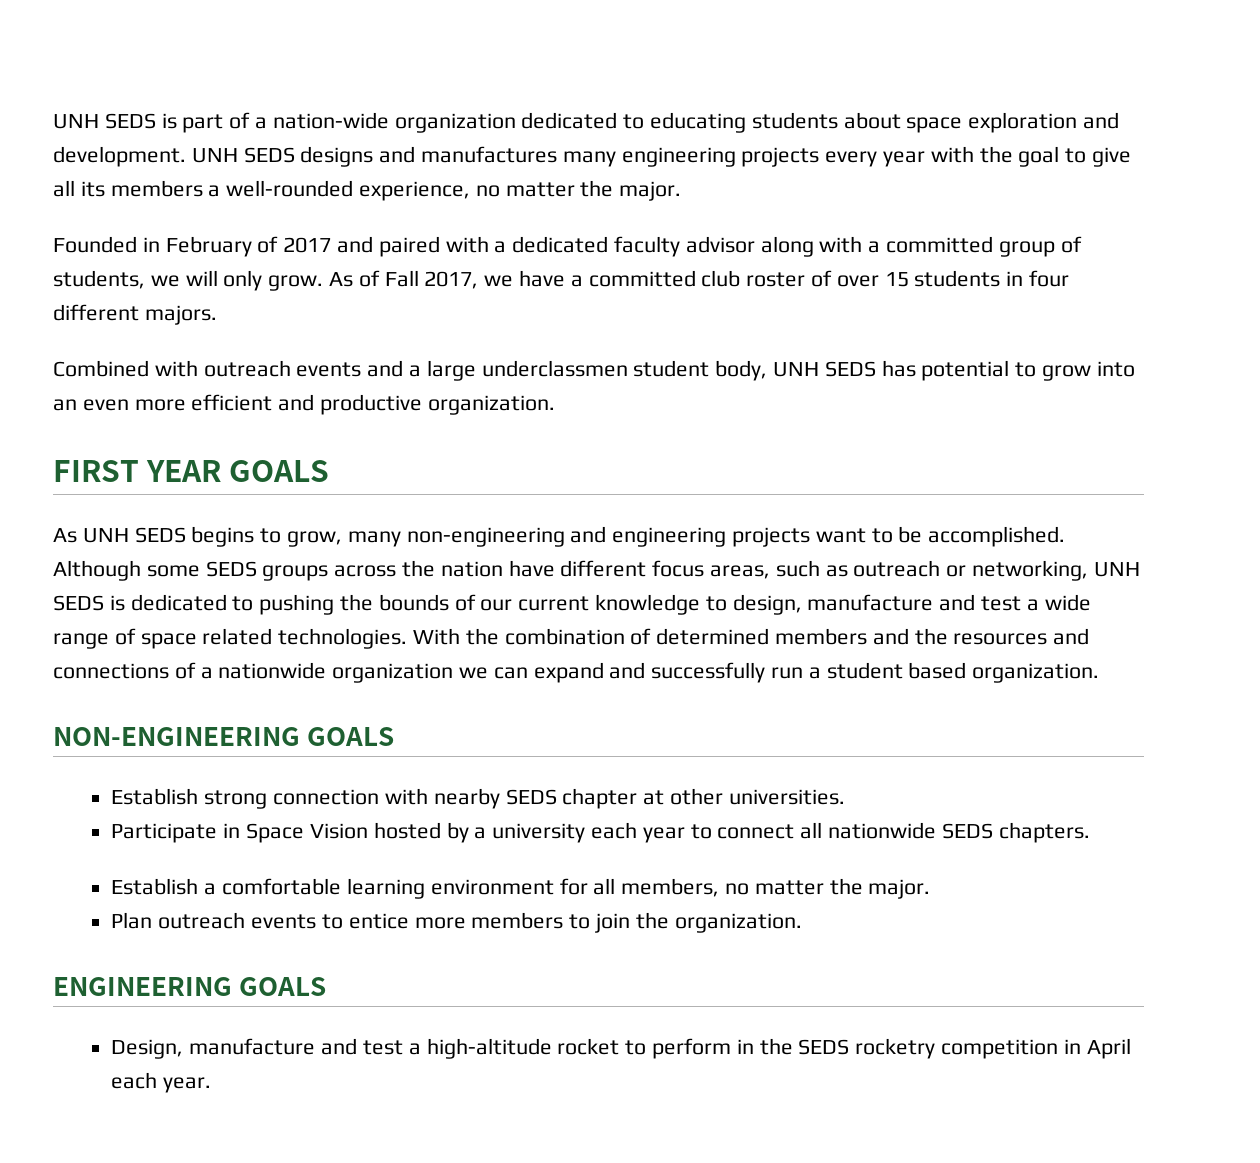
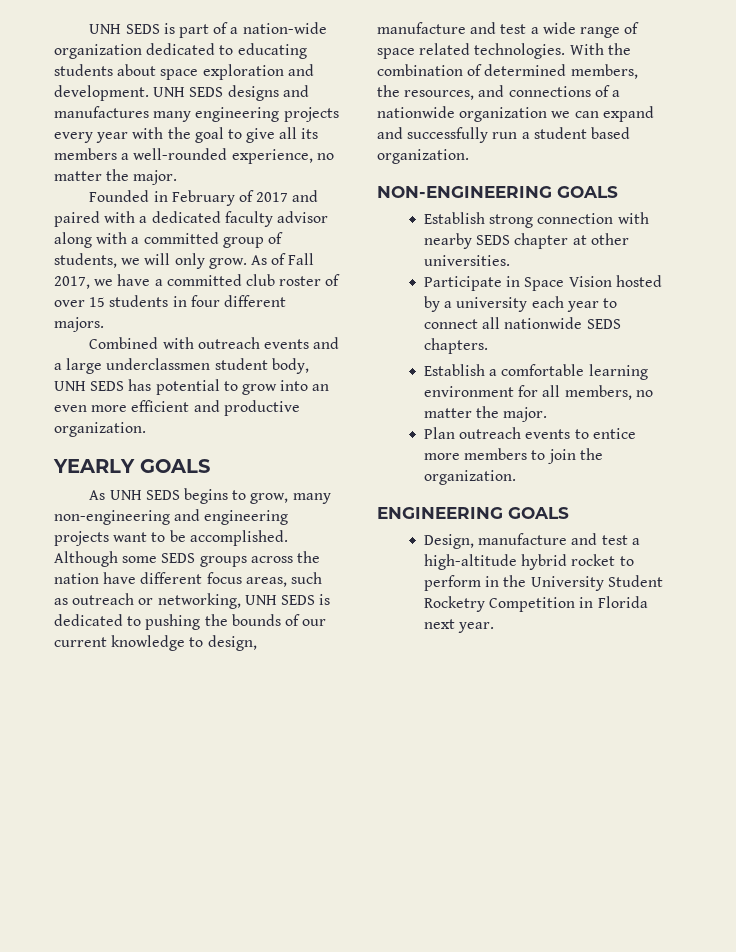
- FIRST YEAR GOALS
+ YEARLY GOALS
- With the combination of determined members and the resources and connections of a nationwide organization we can expand and successfully run a student based organization.
+ With the combination of determined members, the resources, and connections of a nationwide organization we can expand and successfully run a student based organization.
- Design, manufacture and test a high-altitude rocket to perform in the SEDS rocketry competition in April each year.
+ Design, manufacture and test a high-altitude hybrid rocket to perform in the University Student Rocketry Competition in Florida next year.

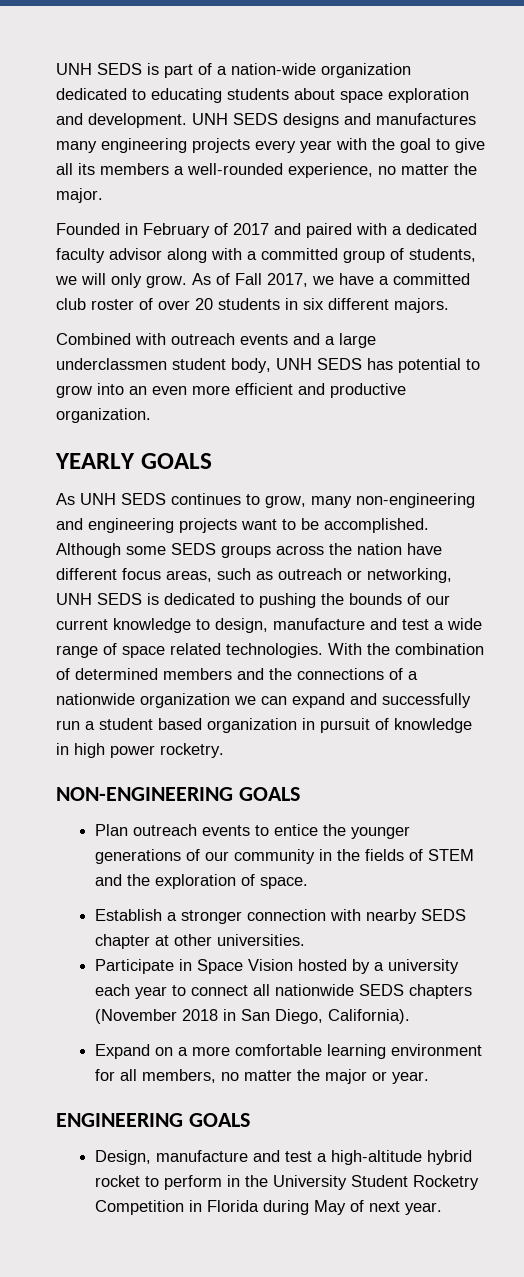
- As of Fall 2017, we have a committed club roster of over 15 students in four different majors.
+ As of Fall 2017, we have a committed club roster of over 20 students in six different majors.
- As UNH SEDS begins to grow, many non-engineering and engineering projects want to be accomplished.
+ As UNH SEDS continues to grow, many non-engineering and engineering projects want to be accomplished.
- With the combination of determined members, the resources, and connections of a nationwide organization we can expand and successfully run a student based organization.
+ With the combination of determined members and the connections of a nationwide organization we can expand and successfully run a student based organization in pursuit of knowledge in high power rocketry.
  NON-ENGINEERING GOALS
- Establish strong connection with nearby SEDS chapter at other universities.
+ Plan outreach events to entice the younger generations of our community in the fields of STEM and the exploration of space.
+ Establish a stronger connection with nearby SEDS chapter at other universities.
- Participate in Space Vision hosted by a university each year to connect all nationwide SEDS chapters.
- Establish a comfortable learning environment for all members, no matter the major.
- Plan outreach events to entice more members to join the organization.
+ Participate in Space Vision hosted by a university each year to connect all nationwide SEDS chapters (November 2018 in San Diego, California).
+ Expand on a more comfortable learning environment for all members, no matter the major or year.
- Design, manufacture and test a high-altitude hybrid rocket to perform in the University Student Rocketry Competition in Florida next year.
+ Design, manufacture and test a high-altitude hybrid rocket to perform in the University Student Rocketry Competition in Florida during May of next year.

